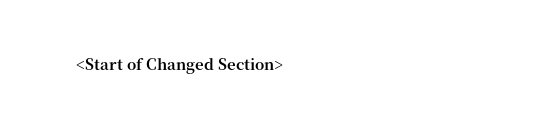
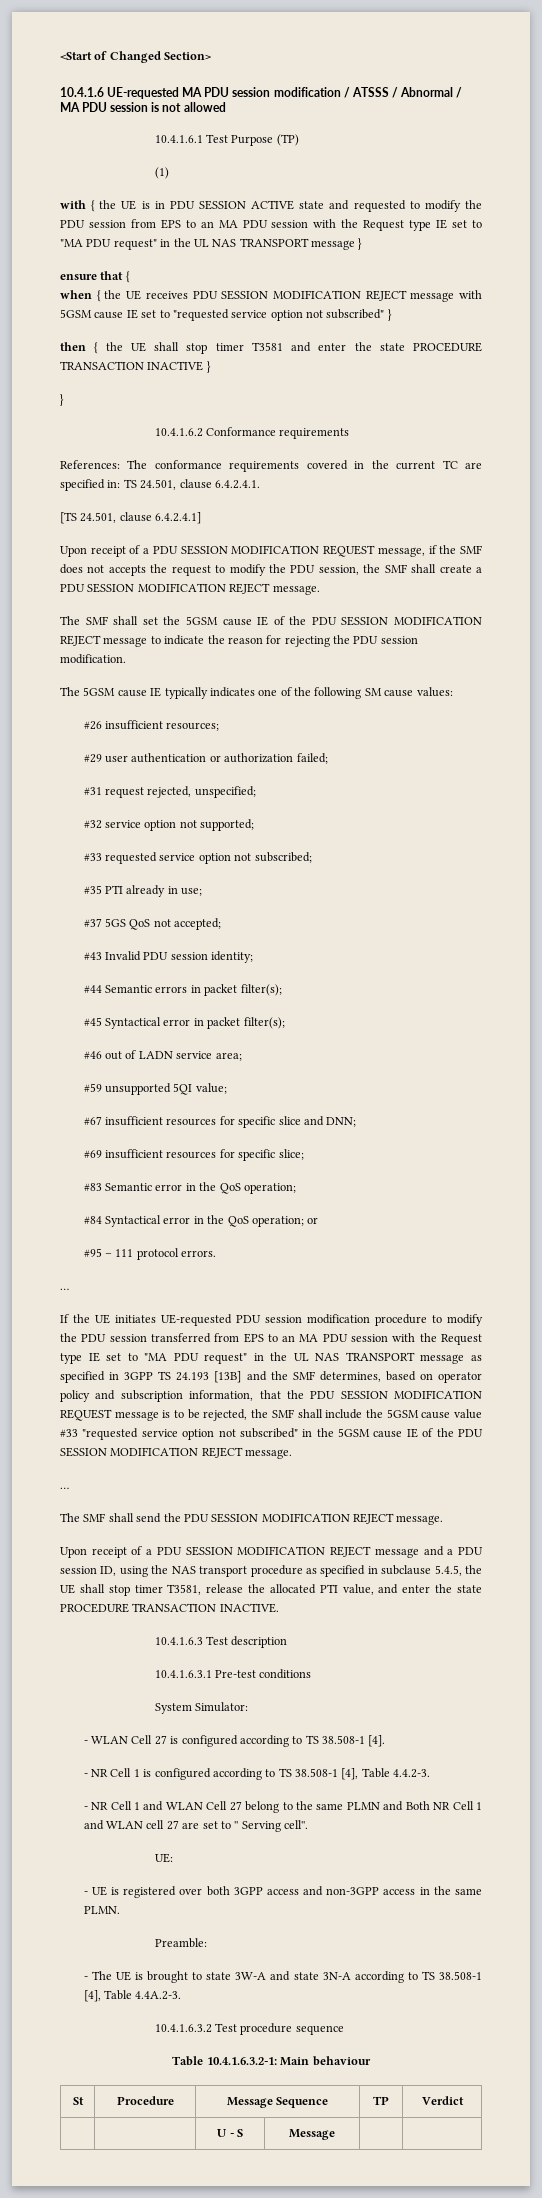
+ 10.4.1.6 UE-requested MA PDU session modification / ATSSS / Abnormal / MA PDU session is not allowed
+ 10.4.1.6.1 Test Purpose (TP)
+ (1)
+ with { the UE is in PDU SESSION ACTIVE state and requested to modify the PDU session from EPS to an MA PDU session with the Request type IE set to "MA PDU request" in the UL NAS TRANSPORT message }
+ ensure that {
+ when { the UE receives PDU SESSION MODIFICATION REJECT message with 5GSM cause IE set to "requested service option not subscribed" }
+ then { the UE shall stop timer T3581 and enter the state PROCEDURE TRANSACTION INACTIVE }
+ }
+ 10.4.1.6.2 Conformance requirements
+ References: The conformance requirements covered in the current TC are specified in: TS 24.501, clause 6.4.2.4.1.
+ [TS 24.501, clause 6.4.2.4.1]
+ Upon receipt of a PDU SESSION MODIFICATION REQUEST message, if the SMF does not accepts the request to modify the PDU session, the SMF shall create a PDU SESSION MODIFICATION REJECT message.
+ The SMF shall set the 5GSM cause IE of the PDU SESSION MODIFICATION REJECT message to indicate the reason for rejecting the PDU session modification.
+ The 5GSM cause IE typically indicates one of the following SM cause values:
+ #26 insufficient resources;
+ #29 user authentication or authorization failed;
+ #31 request rejected, unspecified;
+ #32 service option not supported;
+ #33 requested service option not subscribed;
+ #35 PTI already in use;
+ #37 5GS QoS not accepted;
+ #43 Invalid PDU session identity;
+ #44 Semantic errors in packet filter(s);
+ #45 Syntactical error in packet filter(s);
+ #46 out of LADN service area;
+ #59 unsupported 5QI value;
+ #67 insufficient resources for specific slice and DNN;
+ #69 insufficient resources for specific slice;
+ #83 Semantic error in the QoS operation;
+ #84 Syntactical error in the QoS operation; or
+ #95 – 111 protocol errors.
+ …
+ If the UE initiates UE-requested PDU session modification procedure to modify the PDU session transferred from EPS to an MA PDU session with the Request type IE set to "MA PDU request" in the UL NAS TRANSPORT message as specified in 3GPP TS 24.193 [13B] and the SMF determines, based on operator policy and subscription information, that the PDU SESSION MODIFICATION REQUEST message is to be rejected, the SMF shall include the 5GSM cause value #33 "requested service option not subscribed" in the 5GSM cause IE of the PDU SESSION MODIFICATION REJECT message.
+ …
+ The SMF shall send the PDU SESSION MODIFICATION REJECT message.
+ Upon receipt of a PDU SESSION MODIFICATION REJECT message and a PDU session ID, using the NAS transport procedure as specified in subclause 5.4.5, the UE shall stop timer T3581, release the allocated PTI value, and enter the state PROCEDURE TRANSACTION INACTIVE.
+ 10.4.1.6.3 Test description
+ 10.4.1.6.3.1 Pre-test conditions
+ System Simulator:
+ - WLAN Cell 27 is configured according to TS 38.508-1 [4].
+ - NR Cell 1 is configured according to TS 38.508-1 [4], Table 4.4.2-3.
+ - NR Cell 1 and WLAN Cell 27 belong to the same PLMN and Both NR Cell 1 and WLAN cell 27 are set to '' Serving cell''.
+ UE:
+ - UE is registered over both 3GPP access and non-3GPP access in the same PLMN.
+ Preamble:
+ - The UE is brought to state 3W-A and state 3N-A according to TS 38.508-1 [4], Table 4.4A.2-3.
+ 10.4.1.6.3.2 Test procedure sequence
+ Table 10.4.1.6.3.2-1: Main behaviour
+ St | Procedure | Message Sequence | TP | Verdict
+ | | U - S | Message | |

